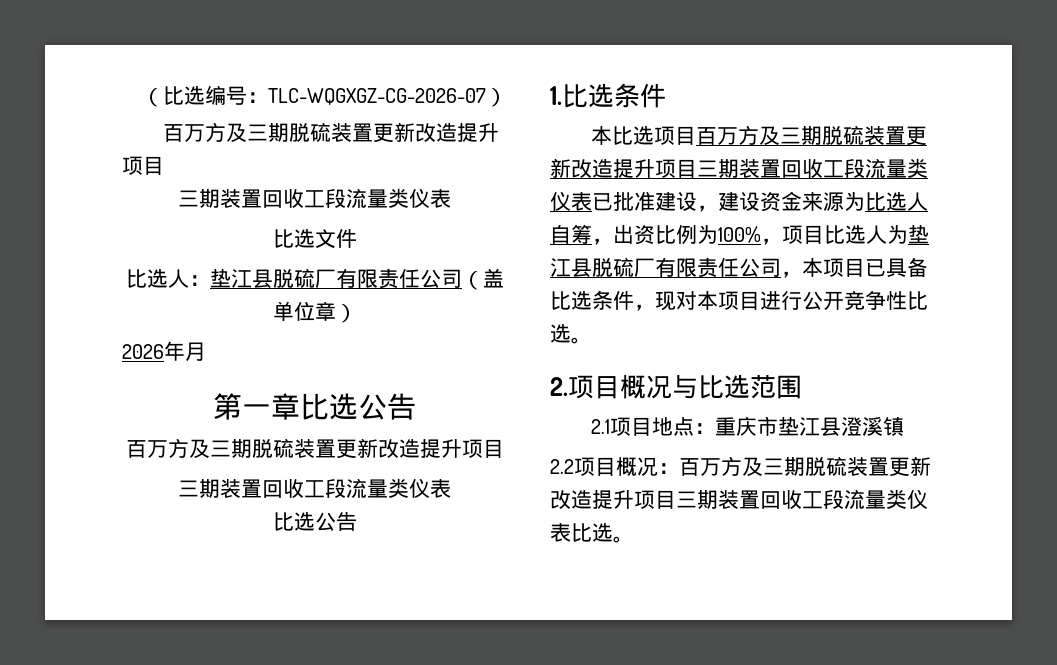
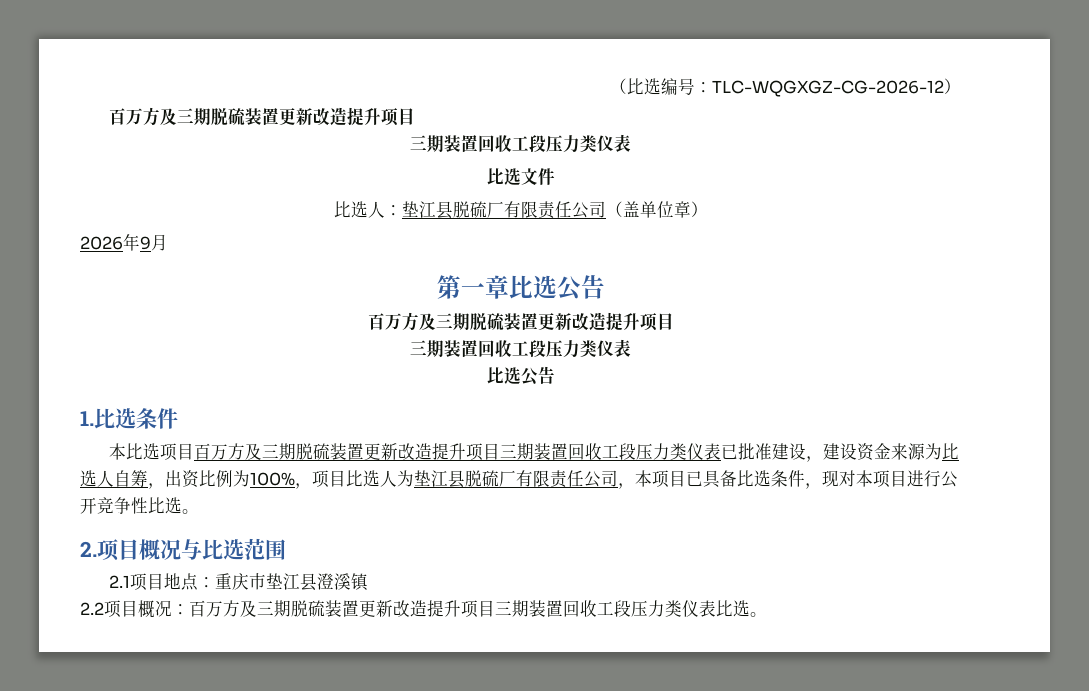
- （比选编号：TLC-WQGXGZ-CG-2026-07）
+ （比选编号：TLC-WQGXGZ-CG-2026-12）
  百万方及三期脱硫装置更新改造提升项目
- 三期装置回收工段流量类仪表
+ 三期装置回收工段压力类仪表
- 2026年月
+ 2026年9月
  第一章比选公告
  百万方及三期脱硫装置更新改造提升项目
- 三期装置回收工段流量类仪表
+ 三期装置回收工段压力类仪表
- 本比选项目百万方及三期脱硫装置更新改造提升项目三期装置回收工段流量类仪表已批准建设，建设资金来源为比选人自筹，出资比例为100%，项目比选人为垫江县脱硫厂有限责任公司，本项目已具备比选条件，现对本项目进行公开竞争性比选。
+ 本比选项目百万方及三期脱硫装置更新改造提升项目三期装置回收工段压力类仪表已批准建设，建设资金来源为比选人自筹，出资比例为100%，项目比选人为垫江县脱硫厂有限责任公司，本项目已具备比选条件，现对本项目进行公开竞争性比选。
- 2.2项目概况：百万方及三期脱硫装置更新改造提升项目三期装置回收工段流量类仪表比选。
+ 2.2项目概况：百万方及三期脱硫装置更新改造提升项目三期装置回收工段压力类仪表比选。

